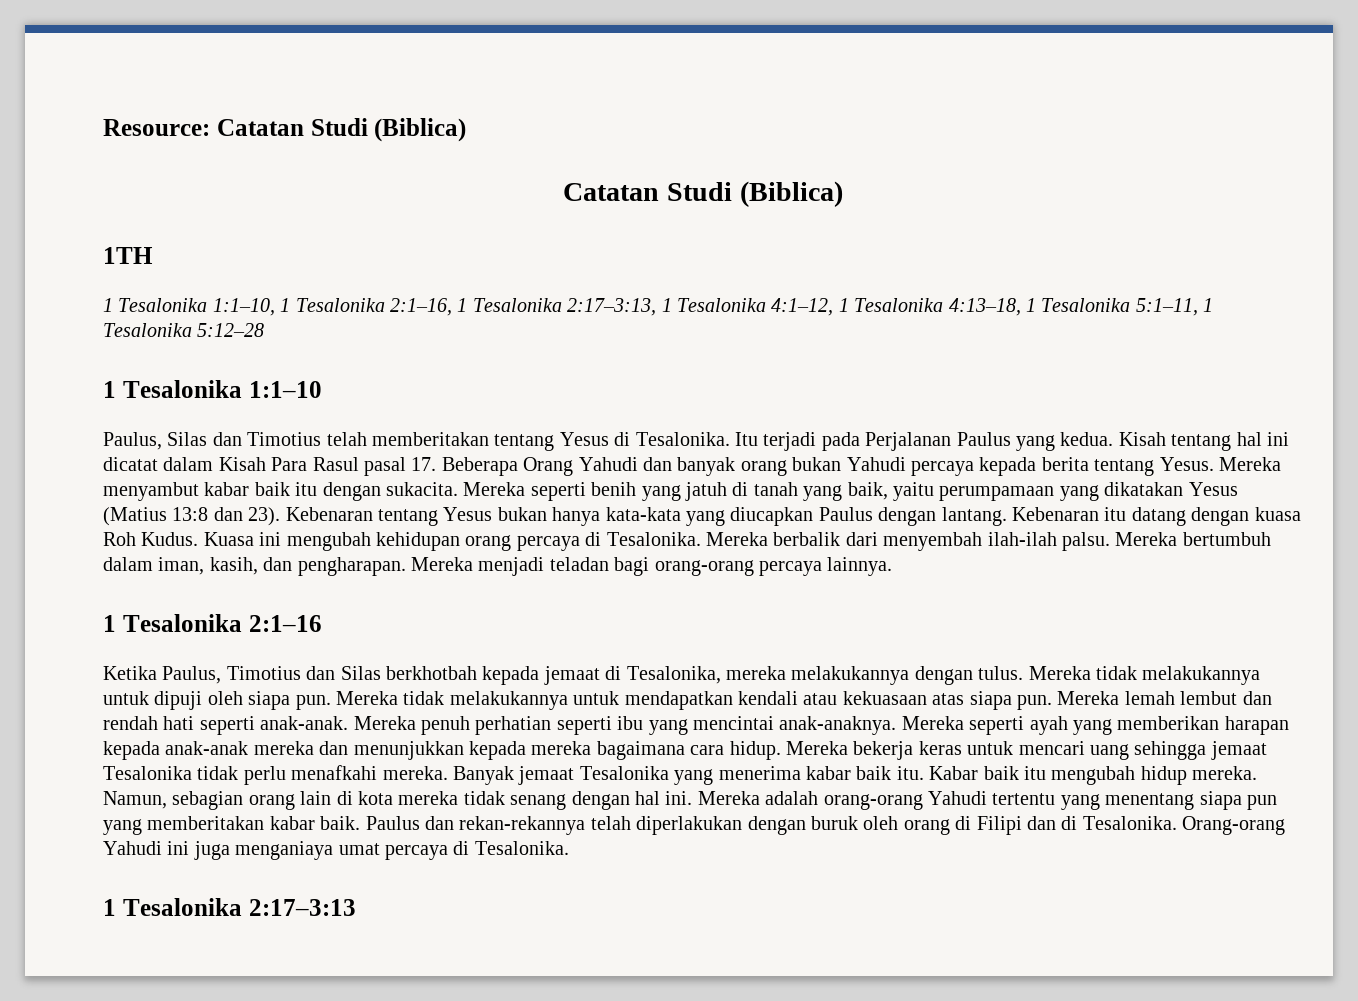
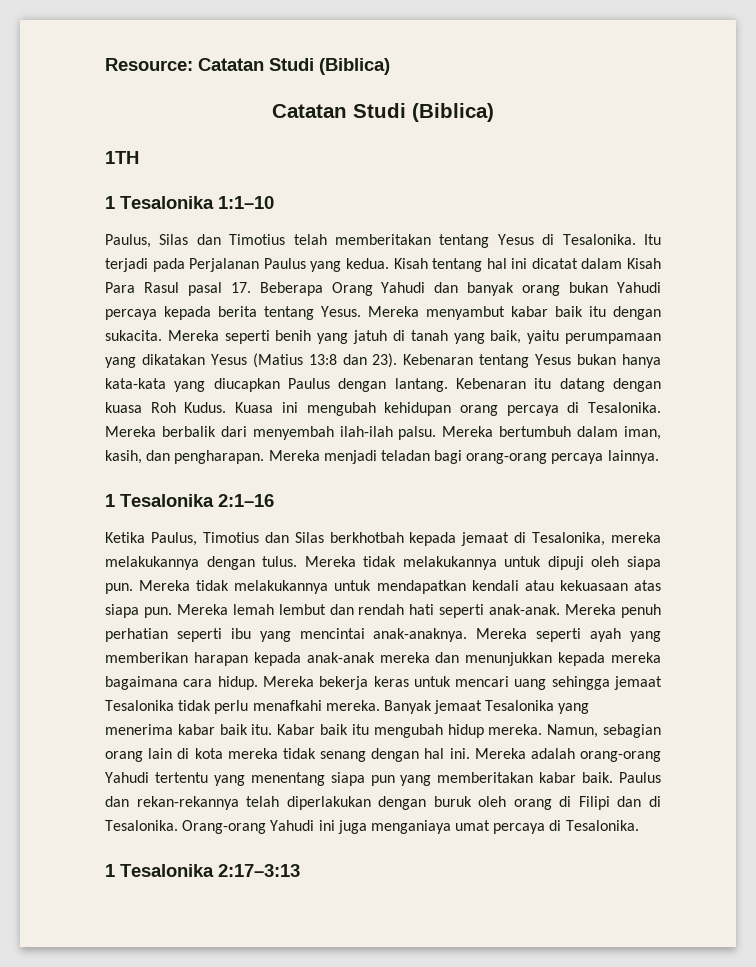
- 1 Tesalonika 1:1–10, 1 Tesalonika 2:1–16, 1 Tesalonika 2:17–3:13, 1 Tesalonika 4:1–12, 1 Tesalonika 4:13–18, 1 Tesalonika 5:1–11, 1 Tesalonika 5:12–28

